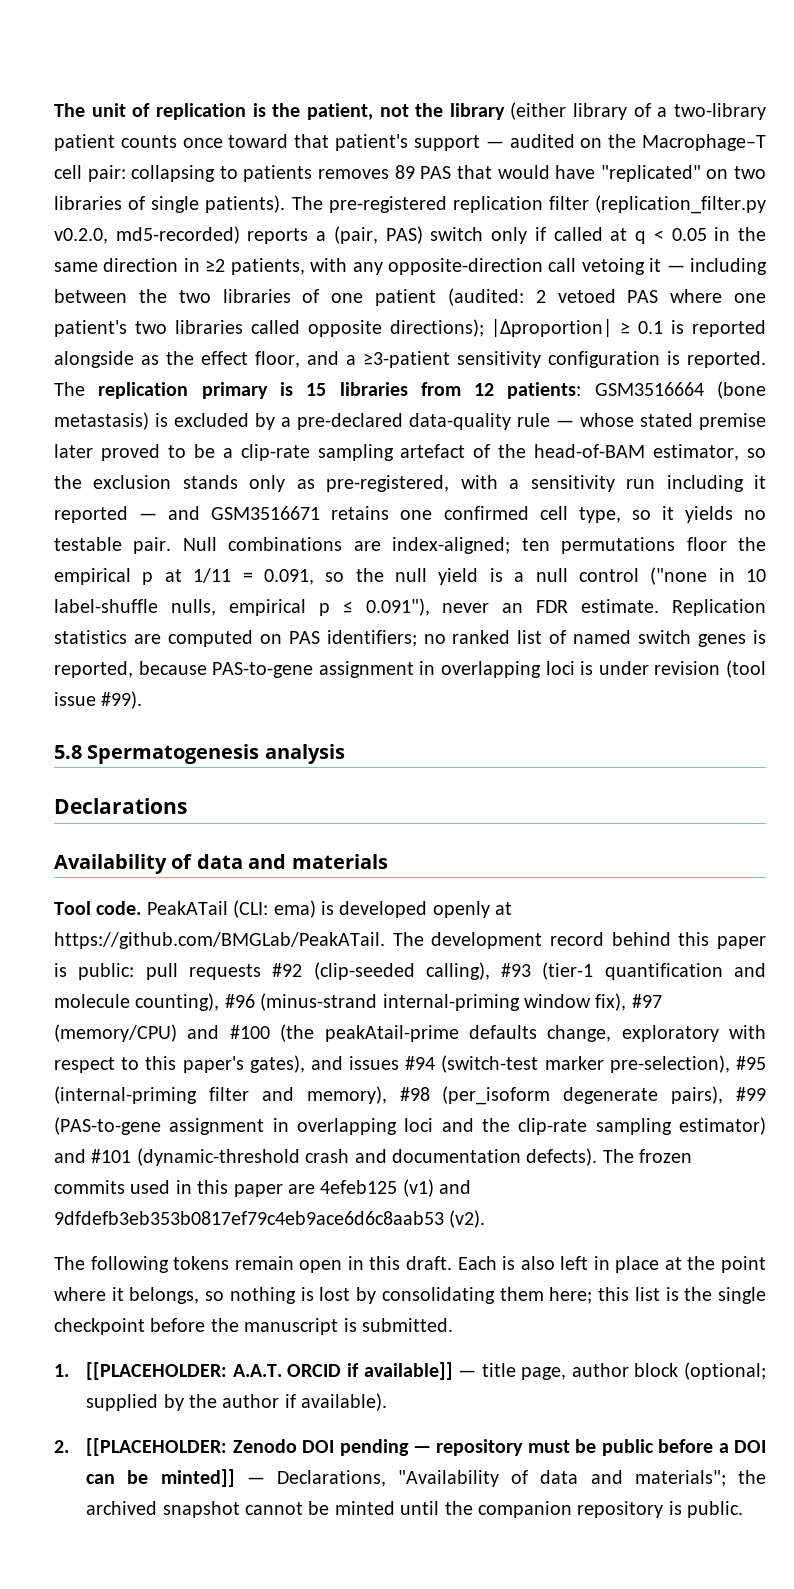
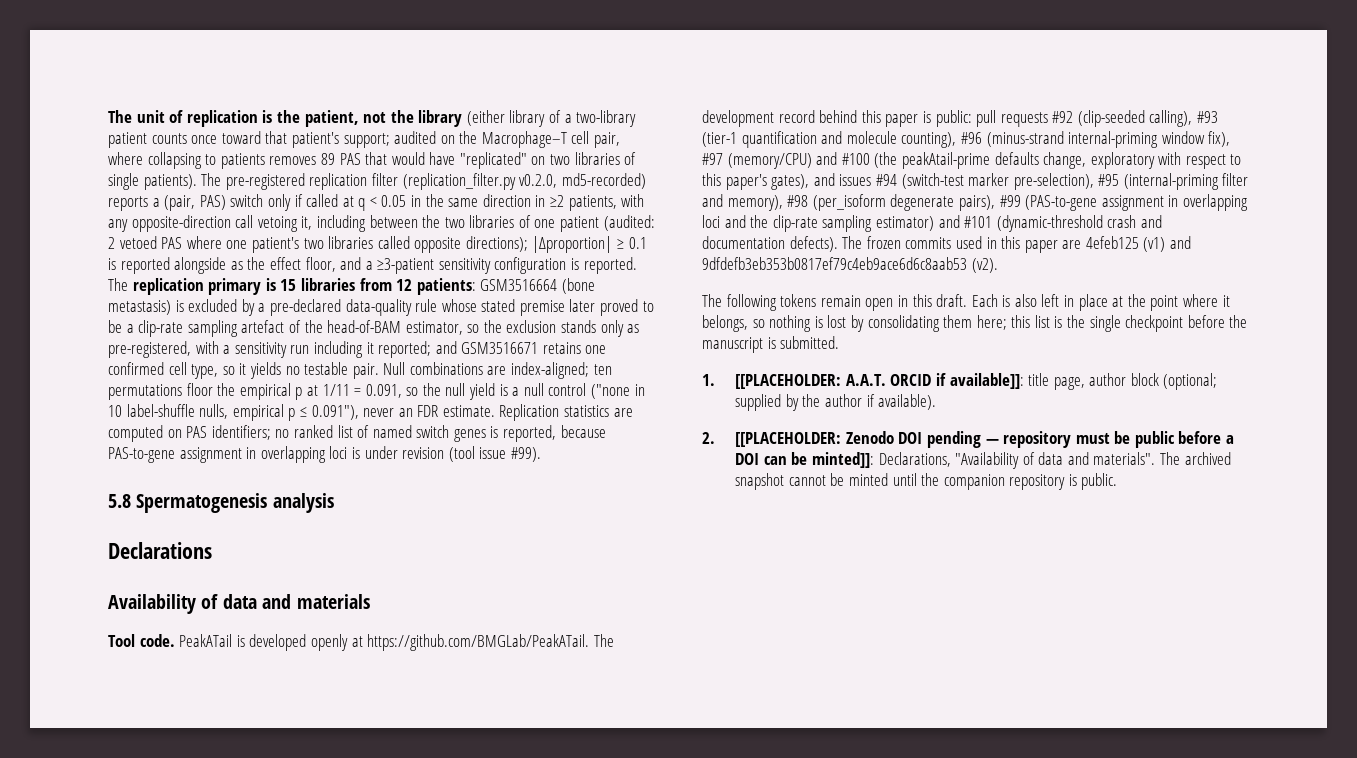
- The unit of replication is the patient, not the library (either library of a two-library patient counts once toward that patient's support — audited on the Macrophage–T cell pair: collapsing to patients removes 89 PAS that would have "replicated" on two libraries of single patients).
+ The unit of replication is the patient, not the library (either library of a two-library patient counts once toward that patient's support; audited on the Macrophage–T cell pair, where collapsing to patients removes 89 PAS that would have "replicated" on two libraries of single patients).
- The pre-registered replication filter (replication_filter.py v0.2.0, md5-recorded) reports a (pair, PAS) switch only if called at q < 0.05 in the same direction in ≥2 patients, with any opposite-direction call vetoing it — including between the two libraries of one patient (audited:
+ The pre-registered replication filter (replication_filter.py v0.2.0, md5-recorded) reports a (pair, PAS) switch only if called at q < 0.05 in the same direction in ≥2 patients, with any opposite-direction call vetoing it, including between the two libraries of one patient (audited:
- The replication primary is 15 libraries from 12 patients: GSM3516664 (bone metastasis) is excluded by a pre-declared data-quality rule — whose stated premise later proved to be a clip-rate sampling artefact of the head-of-BAM estimator, so the exclusion stands only as pre-registered, with a sensitivity run including it reported — and GSM3516671 retains one confirmed cell type, so it yields no testable pair.
+ The replication primary is 15 libraries from 12 patients: GSM3516664 (bone metastasis) is excluded by a pre-declared data-quality rule whose stated premise later proved to be a clip-rate sampling artefact of the head-of-BAM estimator, so the exclusion stands only as pre-registered, with a sensitivity run including it reported; and GSM3516671 retains one confirmed cell type, so it yields no testable pair.
- PeakATail (CLI: ema) is developed openly at https://github.com/BMGLab/PeakATail. The development record behind this paper is public:
+ PeakATail is developed openly at https://github.com/BMGLab/PeakATail. The development record behind this paper is public:
- 1. [[PLACEHOLDER: A.A.T. ORCID if available]] — title page, author block (optional; supplied by the author if available).
+ 1. [[PLACEHOLDER: A.A.T. ORCID if available]]: title page, author block (optional; supplied by the author if available).
- 2. [[PLACEHOLDER: Zenodo DOI pending — repository must be public before a DOI can be minted]] — Declarations, "Availability of data and materials"; the archived snapshot cannot be minted until the companion repository is public.
+ 2. [[PLACEHOLDER: Zenodo DOI pending — repository must be public before a DOI can be minted]]: Declarations, "Availability of data and materials". The archived snapshot cannot be minted until the companion repository is public.

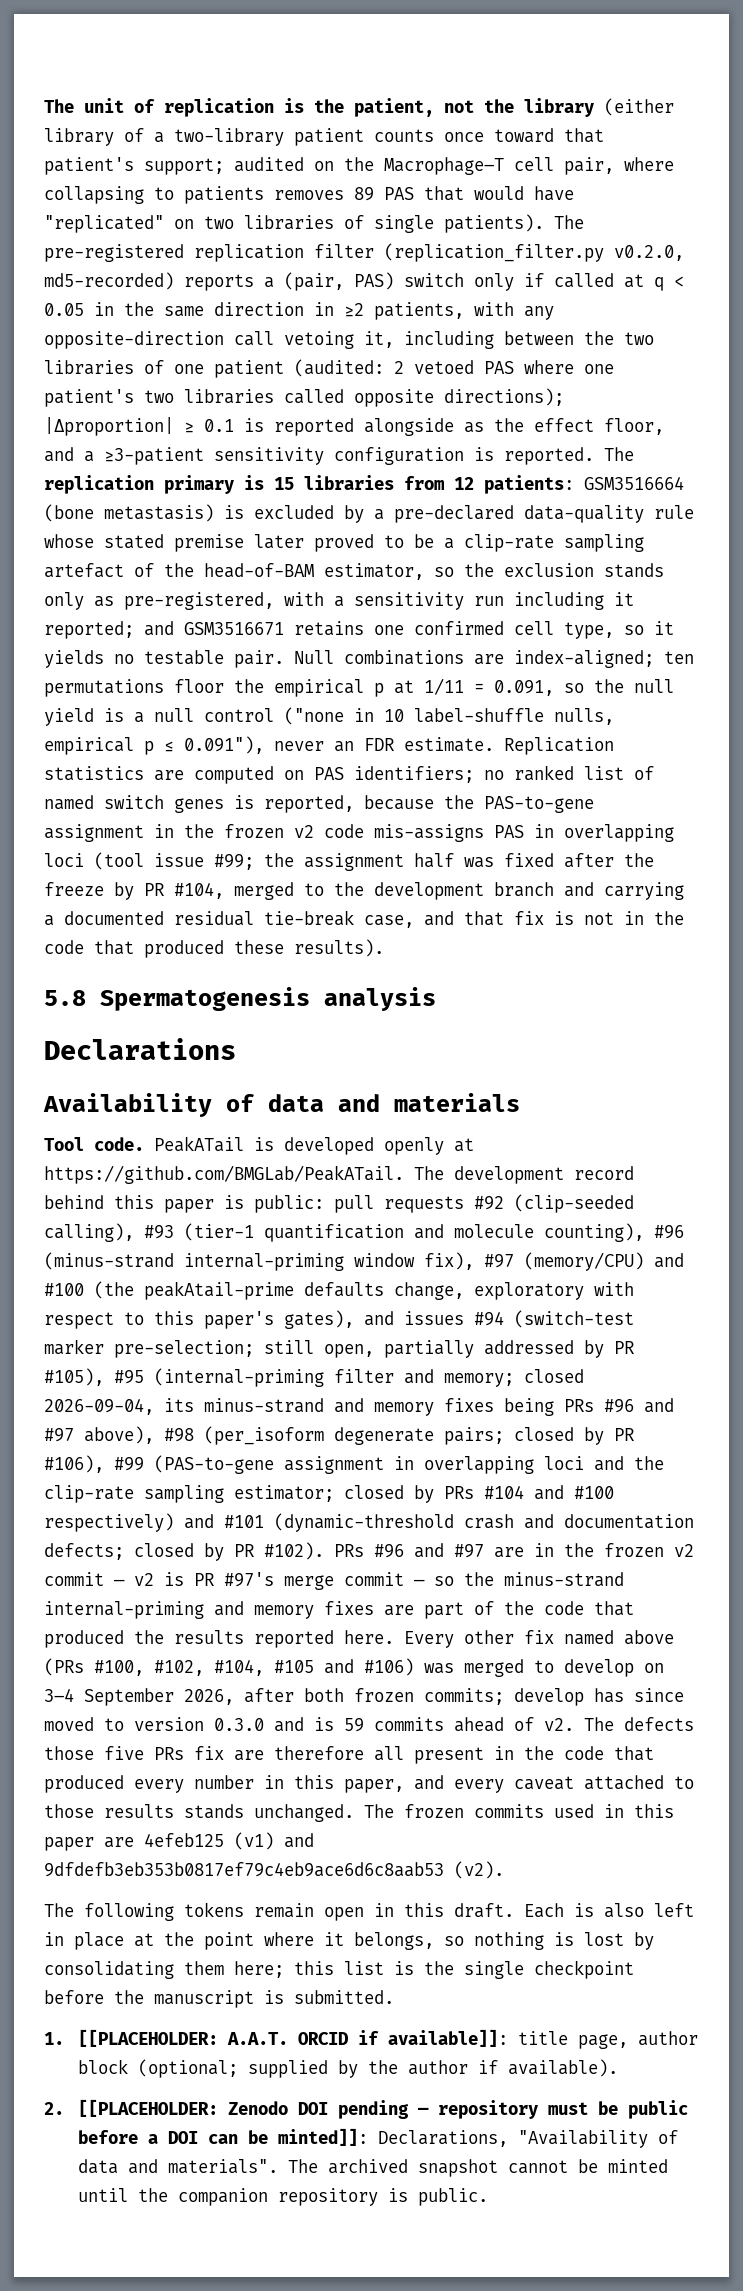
- Replication statistics are computed on PAS identifiers; no ranked list of named switch genes is reported, because PAS-to-gene assignment in overlapping loci is under revision (tool issue #99).
+ Replication statistics are computed on PAS identifiers; no ranked list of named switch genes is reported, because the PAS-to-gene assignment in the frozen v2 code mis-assigns PAS in overlapping loci (tool issue #99; the assignment half was fixed after the freeze by PR #104, merged to the development branch and carrying a documented residual tie-break case, and that fix is not in the code that produced these results).
- pull requests #92 (clip-seeded calling), #93 (tier-1 quantification and molecule counting), #96 (minus-strand internal-priming window fix), #97 (memory/CPU) and #100 (the peakAtail-prime defaults change, exploratory with respect to this paper's gates), and issues #94 (switch-test marker pre-selection), #95 (internal-priming filter and memory), #98 (per_isoform degenerate pairs), #99 (PAS-to-gene assignment in overlapping loci and the clip-rate sampling estimator) and #101 (dynamic-threshold crash and documentation defects).
+ pull requests #92 (clip-seeded calling), #93 (tier-1 quantification and molecule counting), #96 (minus-strand internal-priming window fix), #97 (memory/CPU) and #100 (the peakAtail-prime defaults change, exploratory with respect to this paper's gates), and issues #94 (switch-test marker pre-selection; still open, partially addressed by PR #105), #95 (internal-priming filter and memory; closed 2026-09-04, its minus-strand and memory fixes being PRs #96 and #97 above), #98 (per_isoform degenerate pairs; closed by PR #106), #99 (PAS-to-gene assignment in overlapping loci and the clip-rate sampling estimator; closed by PRs #104 and #100 respectively) and #101 (dynamic-threshold crash and documentation defects; closed by PR #102). PRs #96 and #97 are in the frozen v2 commit — v2 is PR #97's merge commit — so the minus-strand internal-priming and memory fixes are part of the code that produced the results reported here. Every other fix named above (PRs #100, #102, #104, #105 and #106) was merged to develop on 3–4 September 2026, after both frozen commits; develop has since moved to version 0.3.0 and is 59 commits ahead of v2. The defects those five PRs fix are therefore all present in the code that produced every number in this paper, and every caveat attached to those results stands unchanged.

